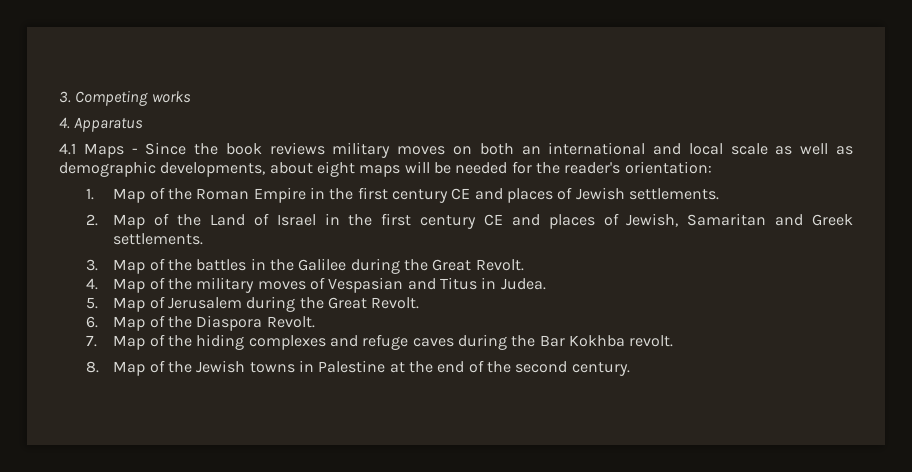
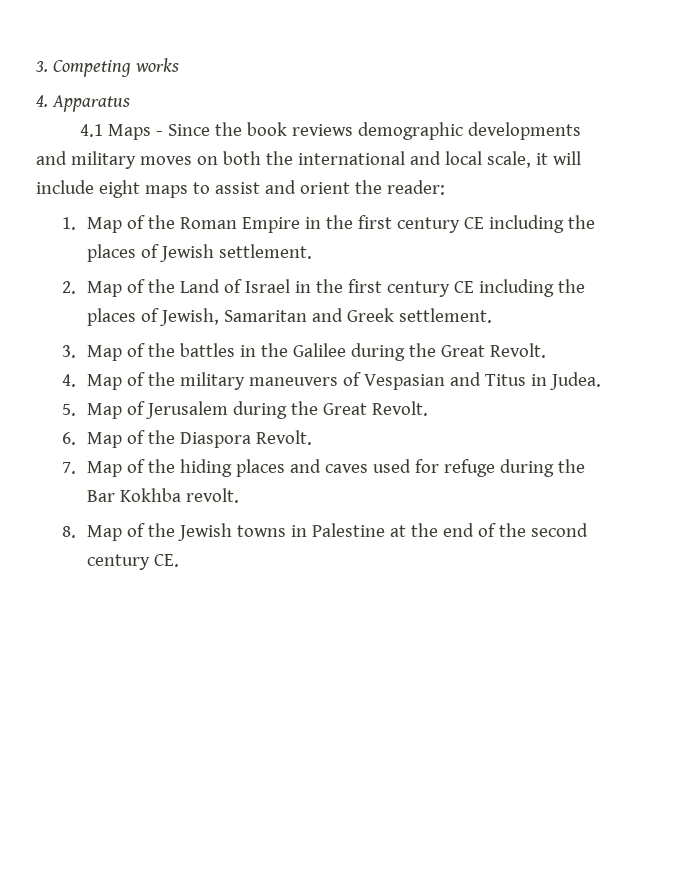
- 4.1 Maps - Since the book reviews military moves on both an international and local scale as well as demographic developments, about eight maps will be needed for the reader's orientation:
+ 4.1 Maps - Since the book reviews demographic developments and military moves on both the international and local scale, it will include eight maps to assist and orient the reader:
- 1. Map of the Roman Empire in the first century CE and places of Jewish settlements.
+ 1. Map of the Roman Empire in the first century CE including the places of Jewish settlement.
- 2. Map of the Land of Israel in the first century CE and places of Jewish, Samaritan and Greek settlements.
+ 2. Map of the Land of Israel in the first century CE including the places of Jewish, Samaritan and Greek settlement.
- 4. Map of the military moves of Vespasian and Titus in Judea.
+ 4. Map of the military maneuvers of Vespasian and Titus in Judea.
- 7. Map of the hiding complexes and refuge caves during the Bar Kokhba revolt.
+ 7. Map of the hiding places and caves used for refuge during the Bar Kokhba revolt.
- 8. Map of the Jewish towns in Palestine at the end of the second century.
+ 8. Map of the Jewish towns in Palestine at the end of the second century CE.

